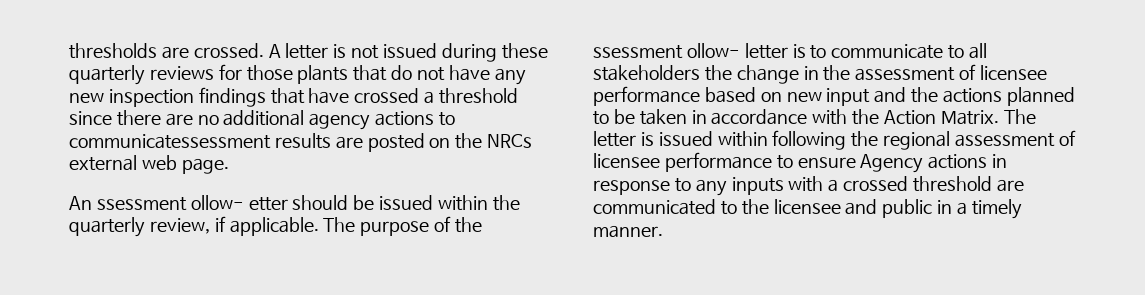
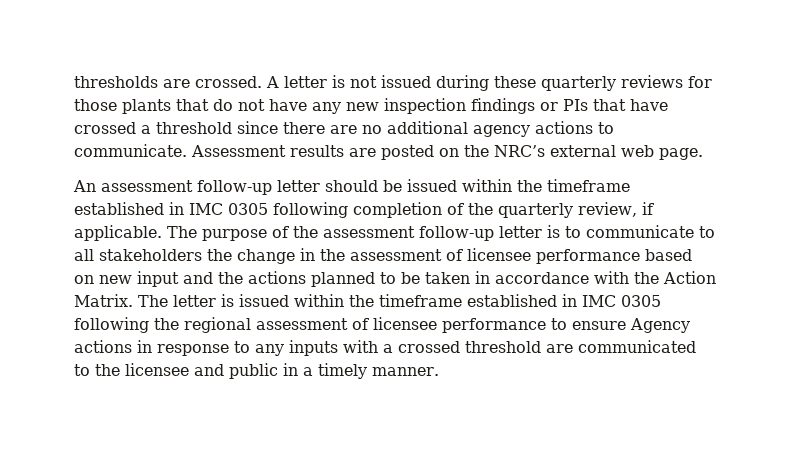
- A letter is not issued during these quarterly reviews for those plants that do not have any new inspection findings that have crossed a threshold since there are no additional agency actions to communicatessessment results are posted on the NRCs external web page.
+ A letter is not issued during these quarterly reviews for those plants that do not have any new inspection findings or PIs that have crossed a threshold since there are no additional agency actions to communicate. Assessment results are posted on the NRC’s external web page.
- An ssessment ollow- etter should be issued within the quarterly review, if applicable.
+ An assessment follow-up letter should be issued within the timeframe established in IMC 0305 following completion of the quarterly review, if applicable.
- The purpose of the ssessment ollow- letter is to communicate to all stakeholders the change in the assessment of licensee performance based on new input and the actions planned to be taken in accordance with the Action Matrix.
+ The purpose of the assessment follow-up letter is to communicate to all stakeholders the change in the assessment of licensee performance based on new input and the actions planned to be taken in accordance with the Action Matrix.
- The letter is issued within following the regional assessment of licensee performance to ensure Agency actions in response to any inputs with a crossed threshold are communicated to the licensee and public in a timely manner.
+ The letter is issued within the timeframe established in IMC 0305 following the regional assessment of licensee performance to ensure Agency actions in response to any inputs with a crossed threshold are communicated to the licensee and public in a timely manner.

